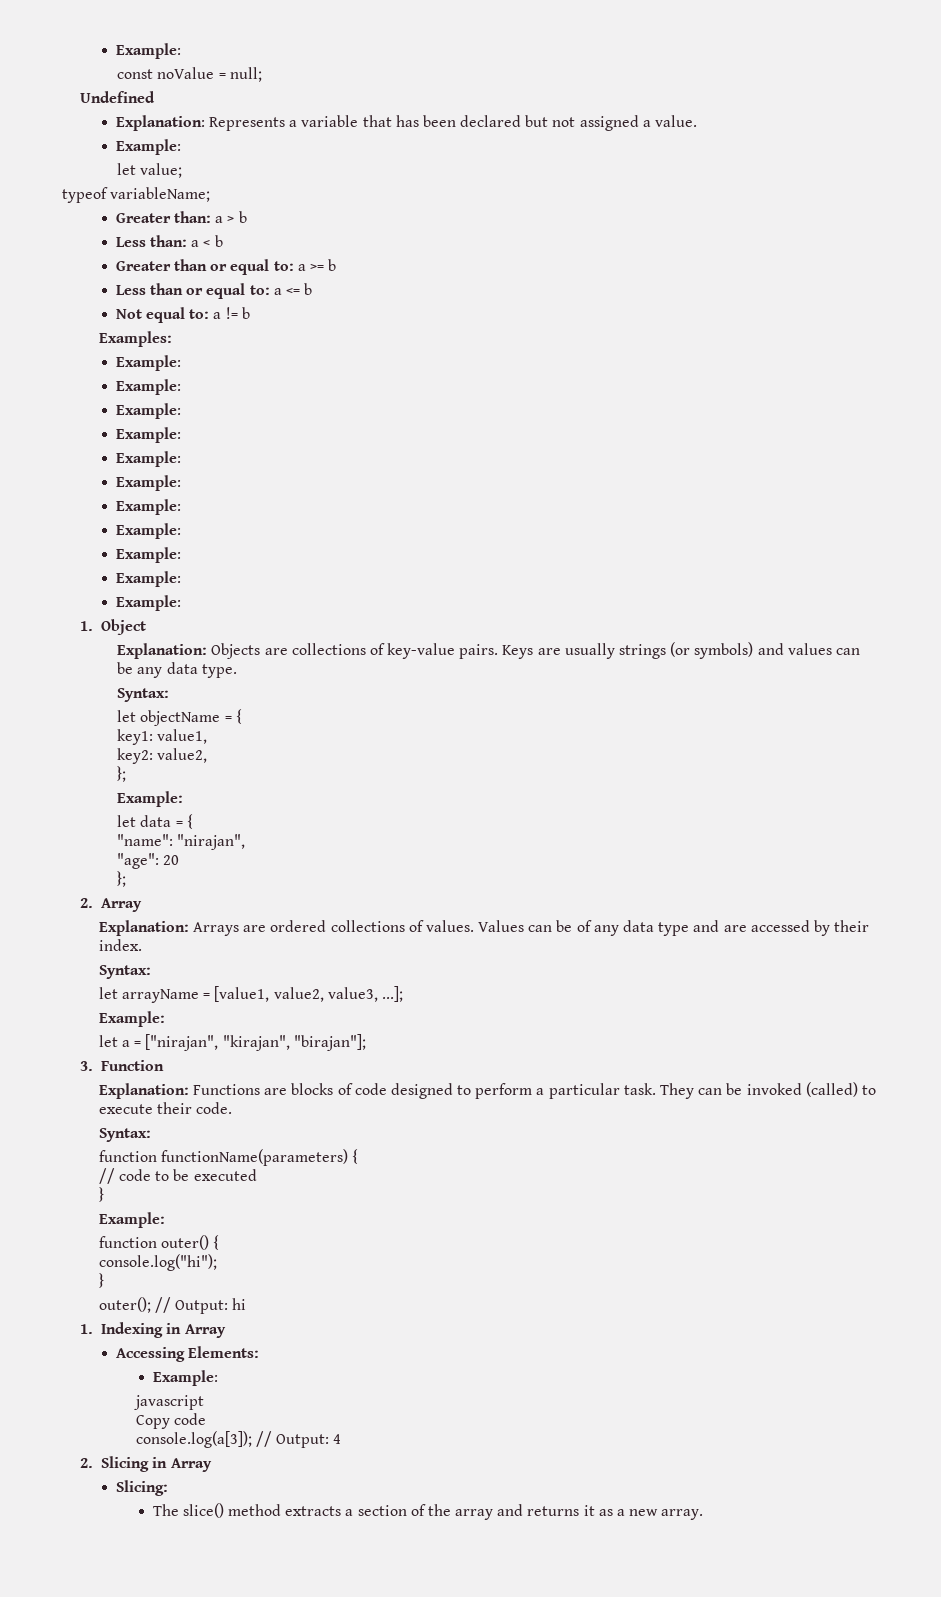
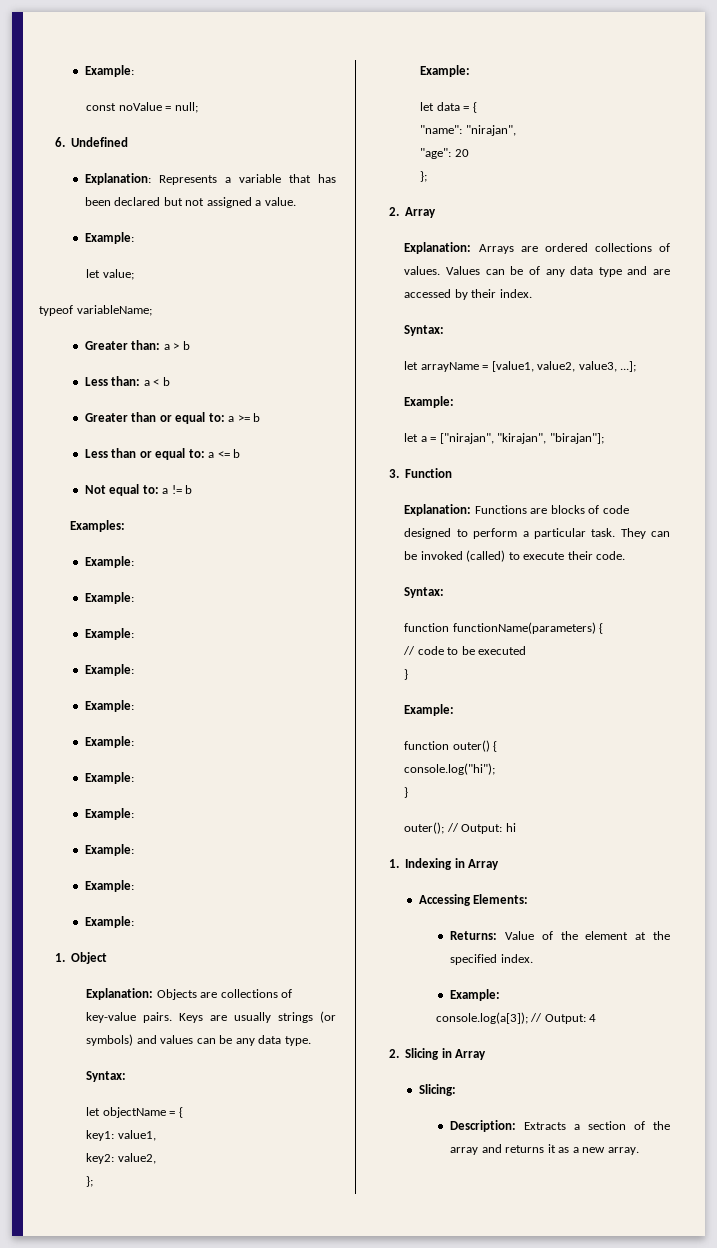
- Undefined
+ 6. Undefined
  Accessing Elements:
+ Returns: Value of the element at the specified index.
  Example:
- javascript
- Copy code
- The slice() method extracts a section of the array and returns it as a new array.
+ Description: Extracts a section of the array and returns it as a new array.

